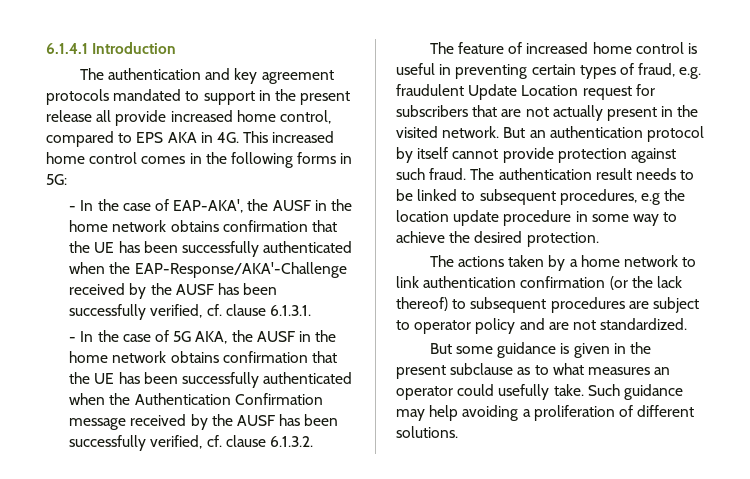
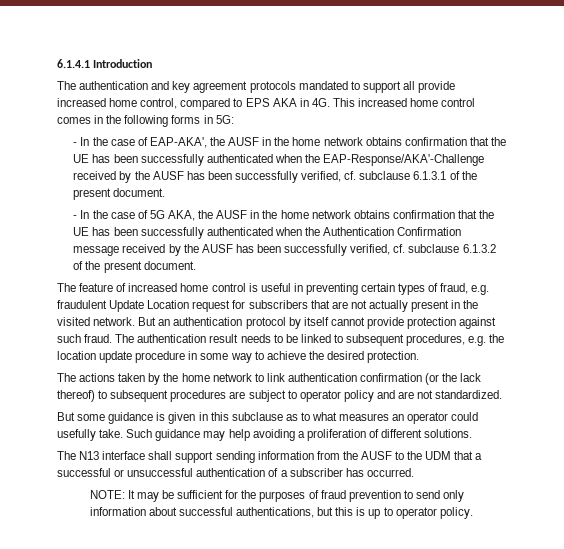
- The authentication and key agreement protocols mandated to support in the present release all provide increased home control, compared to EPS AKA in 4G.
+ The authentication and key agreement protocols mandated to support all provide increased home control, compared to EPS AKA in 4G.
- - In the case of EAP-AKA', the AUSF in the home network obtains confirmation that the UE has been successfully authenticated when the EAP-Response/AKA'-Challenge received by the AUSF has been successfully verified, cf. clause 6.1.3.1.
+ - In the case of EAP-AKA', the AUSF in the home network obtains confirmation that the UE has been successfully authenticated when the EAP-Response/AKA'-Challenge received by the AUSF has been successfully verified, cf. subclause 6.1.3.1 of the present document.
- - In the case of 5G AKA, the AUSF in the home network obtains confirmation that the UE has been successfully authenticated when the Authentication Confirmation message received by the AUSF has been successfully verified, cf. clause 6.1.3.2.
+ - In the case of 5G AKA, the AUSF in the home network obtains confirmation that the UE has been successfully authenticated when the Authentication Confirmation message received by the AUSF has been successfully verified, cf. subclause 6.1.3.2 of the present document.
- The authentication result needs to be linked to subsequent procedures, e.g the location update procedure in some way to achieve the desired protection.
+ The authentication result needs to be linked to subsequent procedures, e.g. the location update procedure in some way to achieve the desired protection.
- The actions taken by a home network to link authentication confirmation (or the lack thereof) to subsequent procedures are subject to operator policy and are not standardized.
+ The actions taken by the home network to link authentication confirmation (or the lack thereof) to subsequent procedures are subject to operator policy and are not standardized.
- But some guidance is given in the present subclause as to what measures an operator could usefully take.
+ But some guidance is given in this subclause as to what measures an operator could usefully take.
+ The N13 interface shall support sending information from the AUSF to the UDM that a successful or unsuccessful authentication of a subscriber has occurred.
+ NOTE: It may be sufficient for the purposes of fraud prevention to send only information about successful authentications, but this is up to operator policy.

